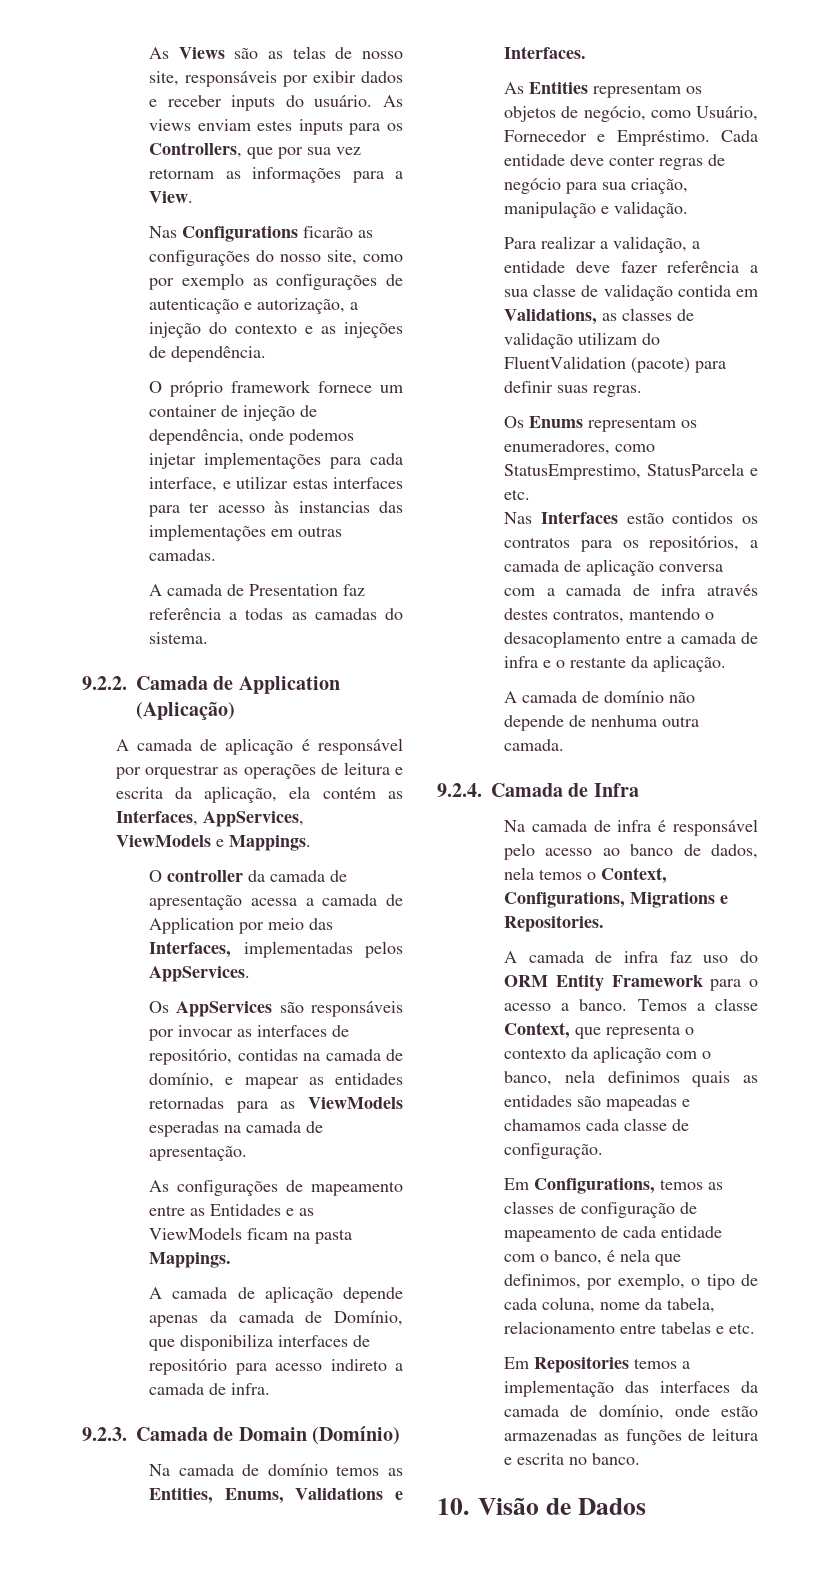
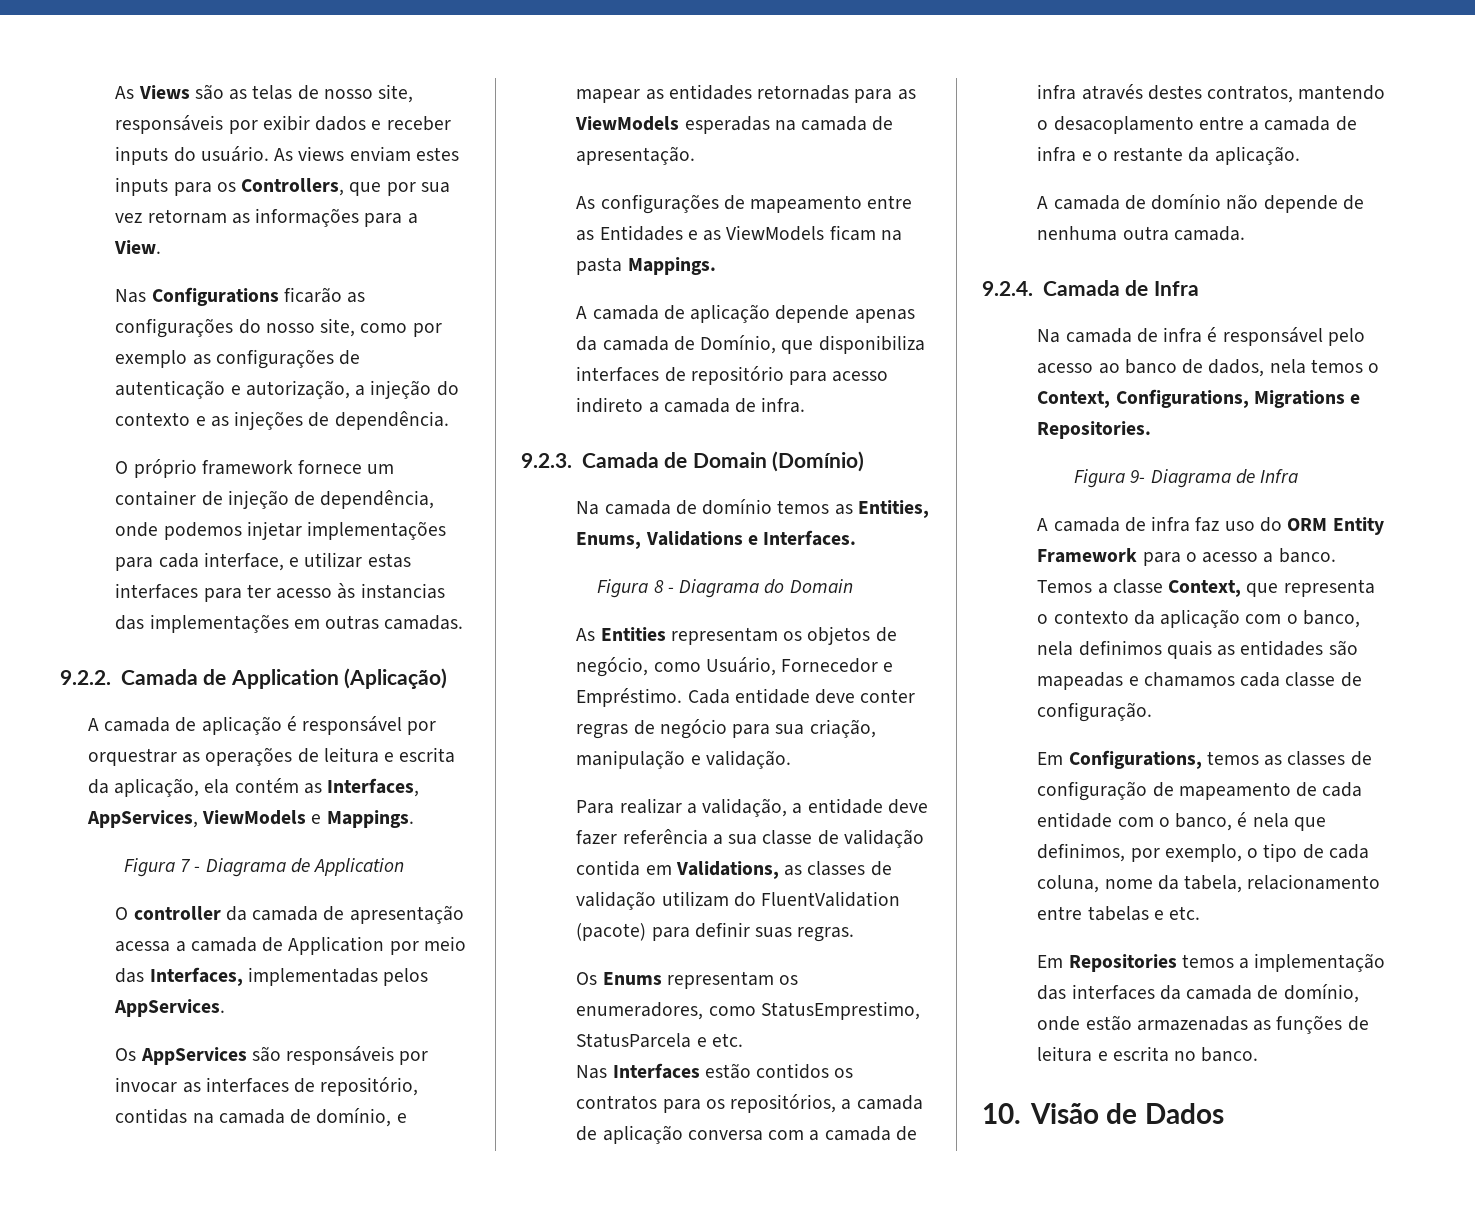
- A camada de Presentation faz referência a todas as camadas do sistema.
+ Figura 7 - Diagrama de Application
+ Figura 8 - Diagrama do Domain
+ Figura 9- Diagrama de Infra

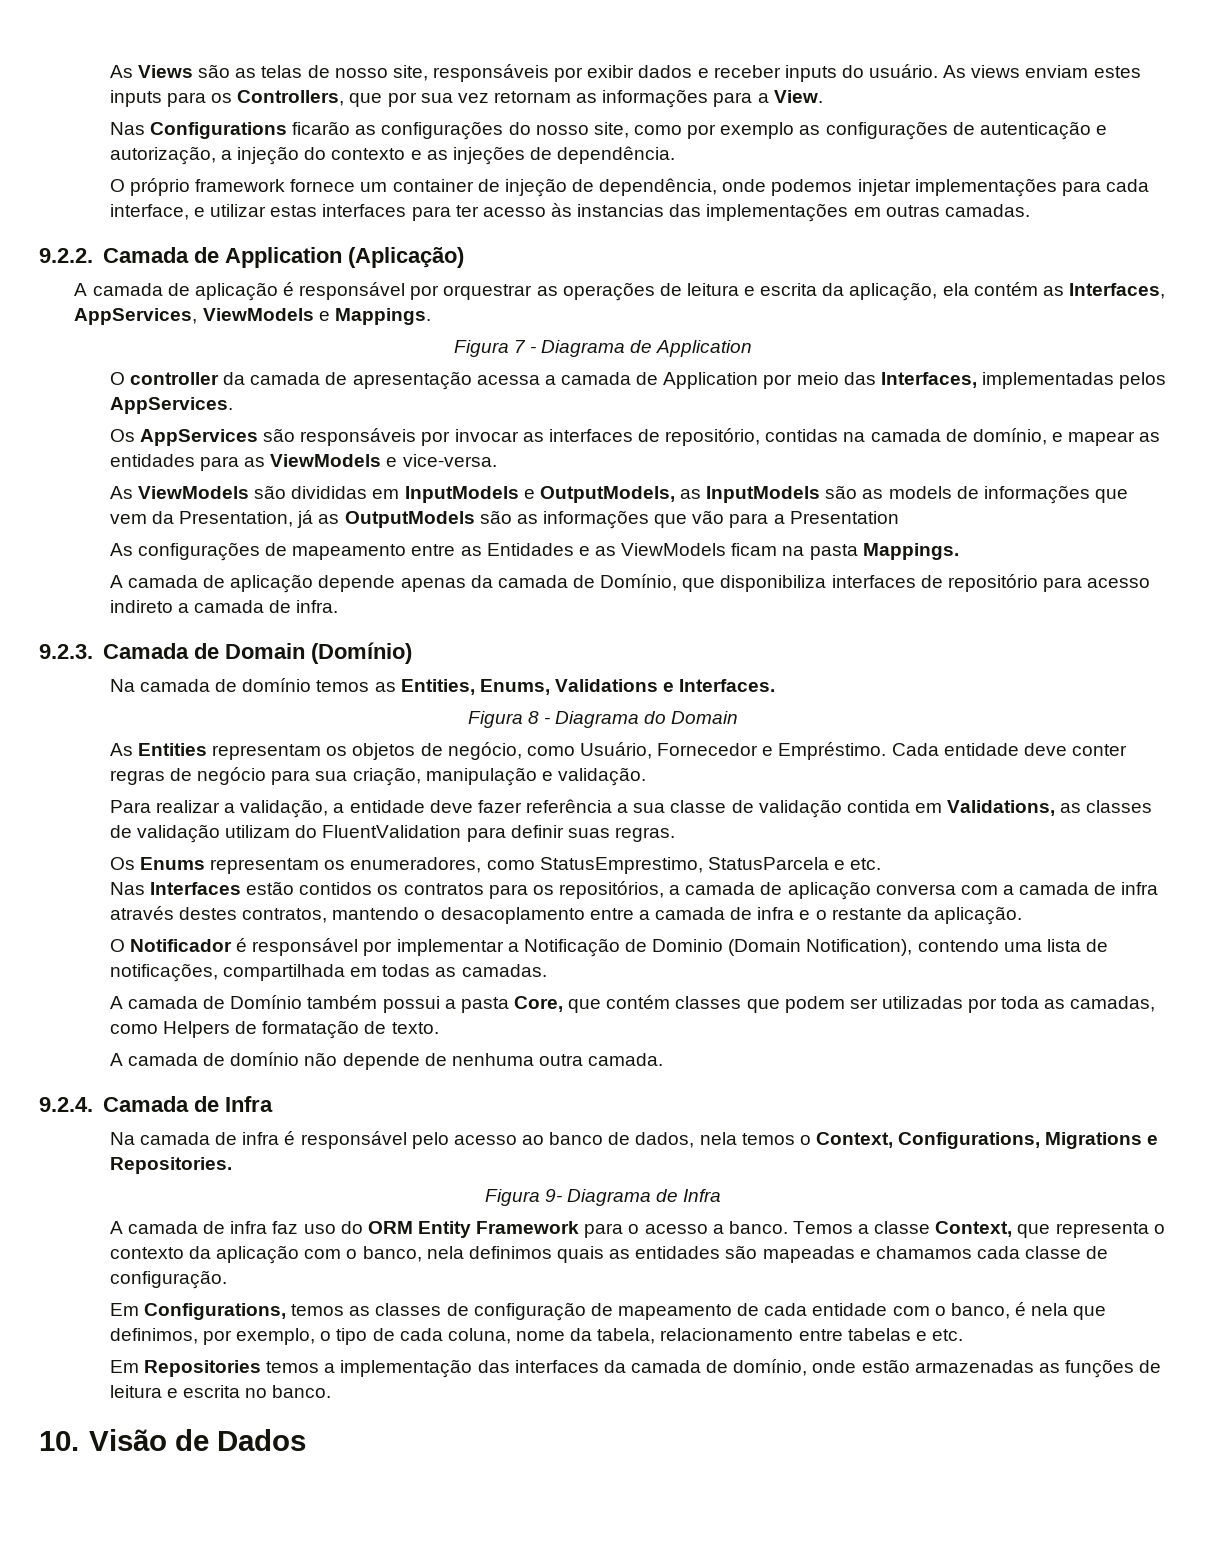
- Os AppServices são responsáveis por invocar as interfaces de repositório, contidas na camada de domínio, e mapear as entidades retornadas para as ViewModels esperadas na camada de apresentação.
+ Os AppServices são responsáveis por invocar as interfaces de repositório, contidas na camada de domínio, e mapear as entidades para as ViewModels e vice-versa.
+ As ViewModels são divididas em InputModels e OutputModels, as InputModels são as models de informações que vem da Presentation, já as OutputModels são as informações que vão para a Presentation
- Para realizar a validação, a entidade deve fazer referência a sua classe de validação contida em Validations, as classes de validação utilizam do FluentValidation (pacote) para definir suas regras.
+ Para realizar a validação, a entidade deve fazer referência a sua classe de validação contida em Validations, as classes de validação utilizam do FluentValidation para definir suas regras.
+ O Notificador é responsável por implementar a Notificação de Dominio (Domain Notification), contendo uma lista de notificações, compartilhada em todas as camadas.
+ A camada de Domínio também possui a pasta Core, que contém classes que podem ser utilizadas por toda as camadas, como Helpers de formatação de texto.

